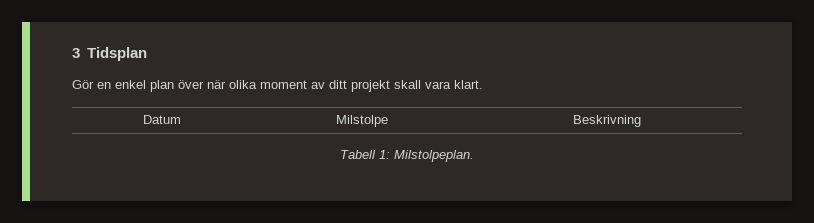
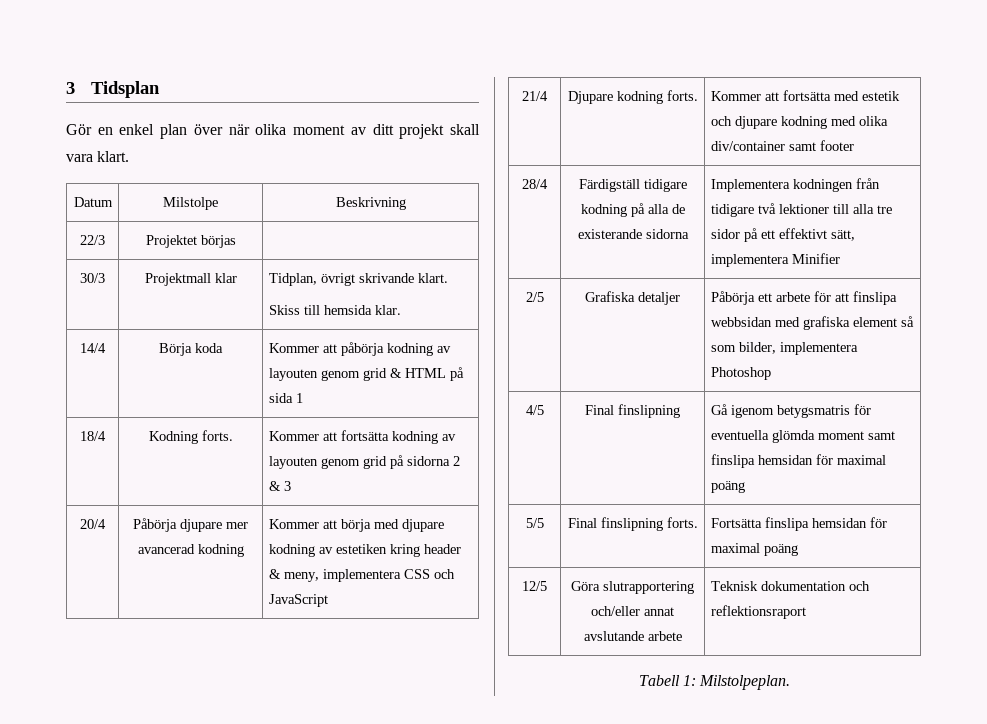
+ 22/3 | Projektet börjas |
+ 30/3 | Projektmall klar | Tidplan, övrigt skrivande klart.
+ Skiss till hemsida klar.
+ 14/4 | Börja koda | Kommer att påbörja kodning av layouten genom grid & HTML på sida 1
+ 18/4 | Kodning forts. | Kommer att fortsätta kodning av layouten genom grid på sidorna 2 & 3
+ 20/4 | Påbörja djupare mer avancerad kodning | Kommer att börja med djupare kodning av estetiken kring header & meny, implementera CSS och JavaScript
+ 21/4 | Djupare kodning forts. | Kommer att fortsätta med estetik och djupare kodning med olika div/container samt footer
+ 28/4 | Färdigställ tidigare kodning på alla de existerande sidorna | Implementera kodningen från tidigare två lektioner till alla tre sidor på ett effektivt sätt, implementera Minifier
+ 2/5 | Grafiska detaljer | Påbörja ett arbete för att finslipa webbsidan med grafiska element så som bilder, implementera Photoshop
+ 4/5 | Final finslipning | Gå igenom betygsmatris för eventuella glömda moment samt finslipa hemsidan för maximal poäng
+ 5/5 | Final finslipning forts. | Fortsätta finslipa hemsidan för maximal poäng
+ 12/5 | Göra slutrapportering och/eller annat avslutande arbete | Teknisk dokumentation och reflektionsraport

